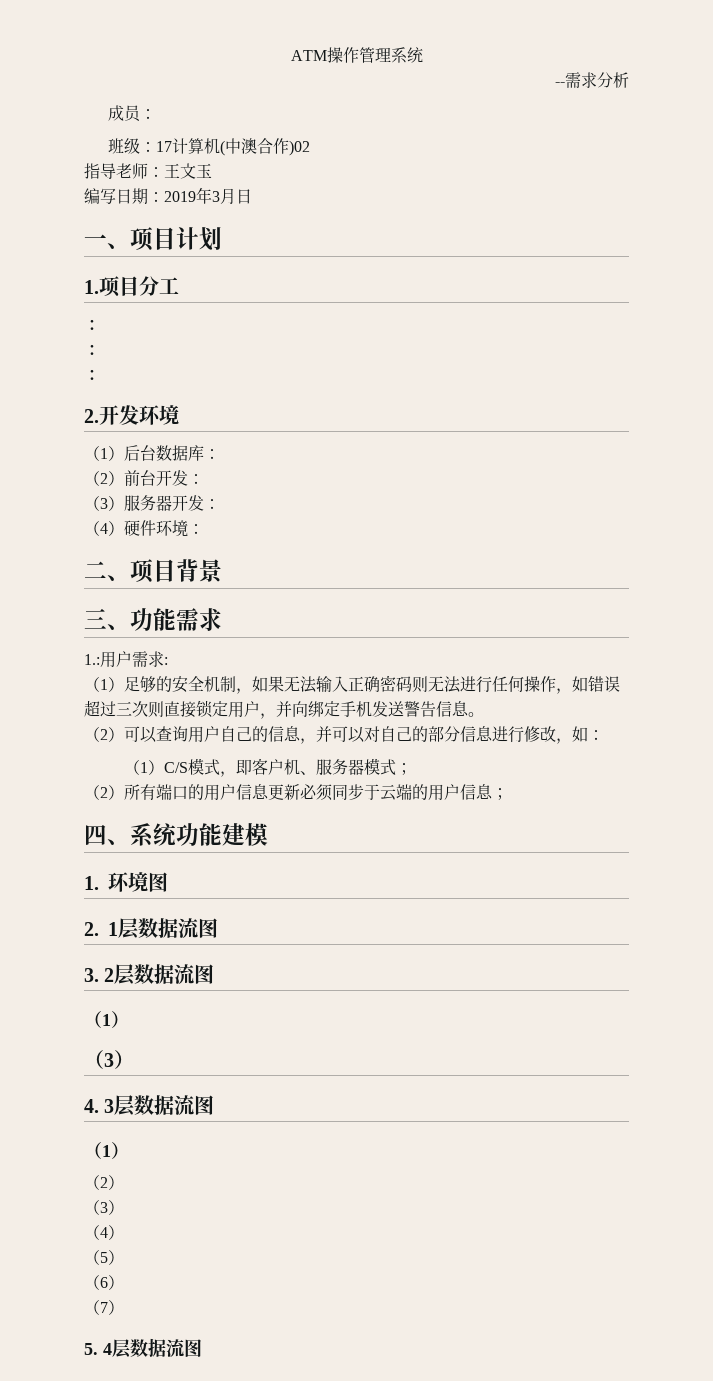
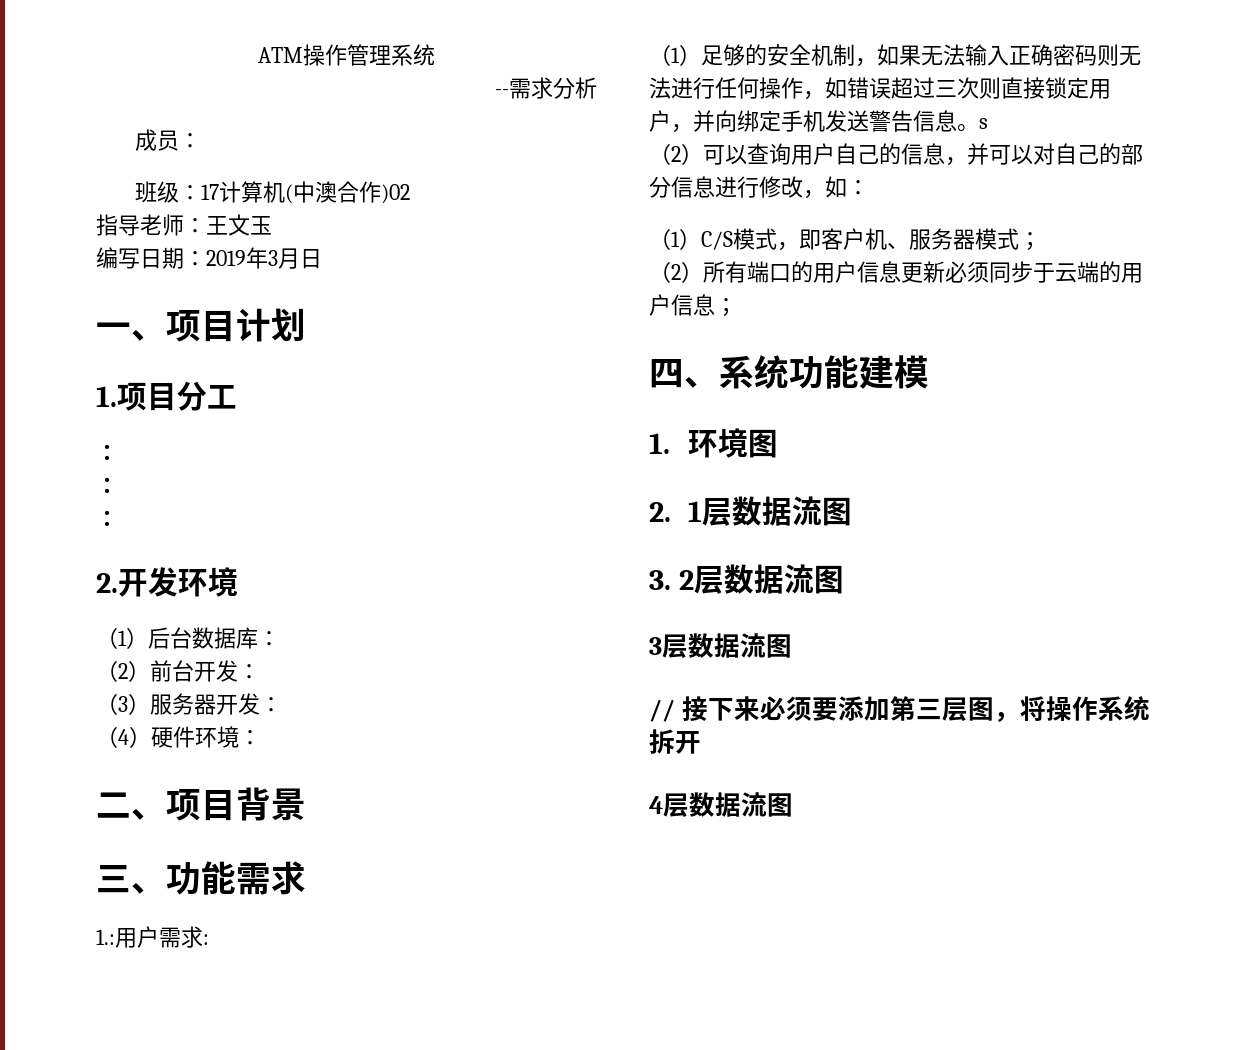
- （1）足够的安全机制，如果无法输入正确密码则无法进行任何操作，如错误超过三次则直接锁定用户，并向绑定手机发送警告信息。
+ （1）足够的安全机制，如果无法输入正确密码则无法进行任何操作，如错误超过三次则直接锁定用户，并向绑定手机发送警告信息。s
  3. 2层数据流图
- （1）
- （3）
- 4. 3层数据流图
- （1）
- （2）
- （3）
- （4）
- （5）
- （6）
- （7）
- 5. 4层数据流图
+ 3层数据流图
+ // 接下来必须要添加第三层图，将操作系统拆开
+ 4层数据流图

